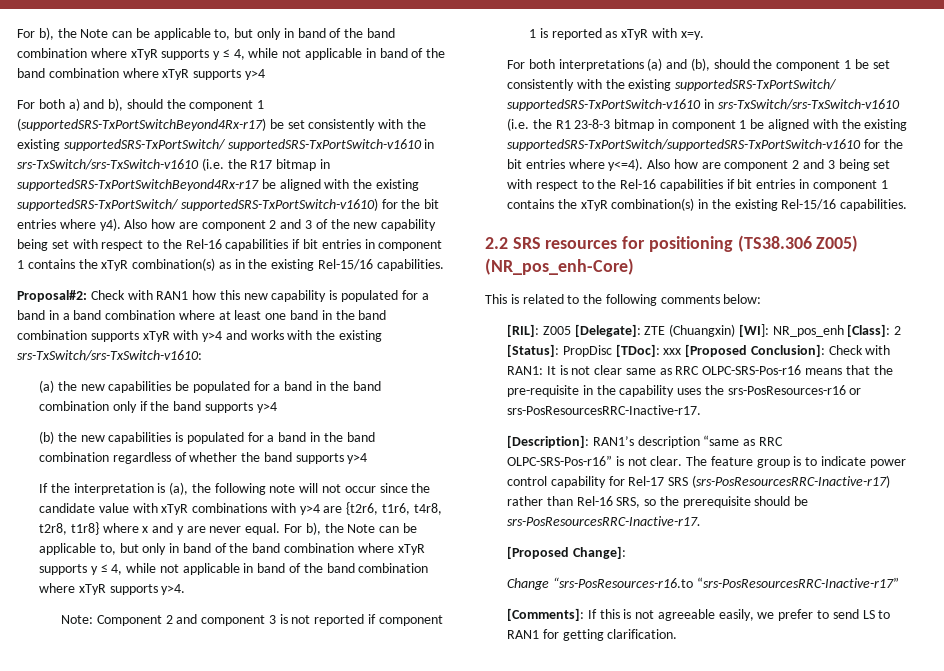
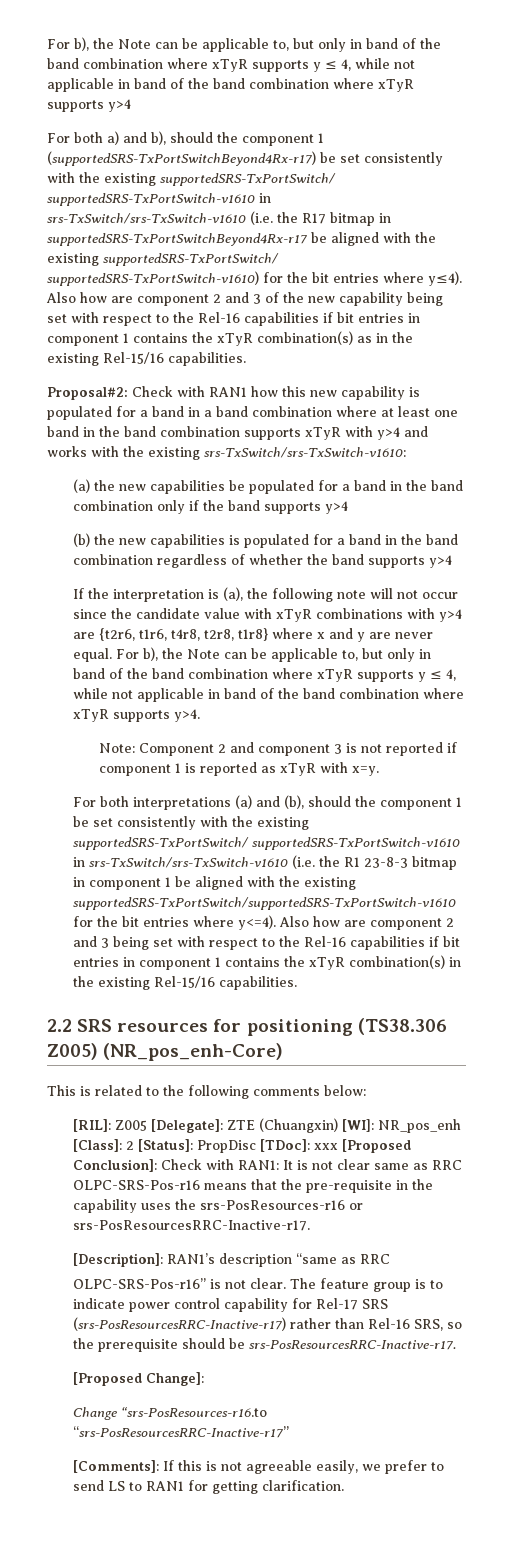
- For both a) and b), should the component 1 (supportedSRS-TxPortSwitchBeyond4Rx-r17) be set consistently with the existing supportedSRS-TxPortSwitch/ supportedSRS-TxPortSwitch-v1610 in srs-TxSwitch/srs-TxSwitch-v1610 (i.e. the R17 bitmap in supportedSRS-TxPortSwitchBeyond4Rx-r17 be aligned with the existing supportedSRS-TxPortSwitch/ supportedSRS-TxPortSwitch-v1610) for the bit entries where y4).
+ For both a) and b), should the component 1 (supportedSRS-TxPortSwitchBeyond4Rx-r17) be set consistently with the existing supportedSRS-TxPortSwitch/ supportedSRS-TxPortSwitch-v1610 in srs-TxSwitch/srs-TxSwitch-v1610 (i.e. the R17 bitmap in supportedSRS-TxPortSwitchBeyond4Rx-r17 be aligned with the existing supportedSRS-TxPortSwitch/ supportedSRS-TxPortSwitch-v1610) for the bit entries where y≤4).

